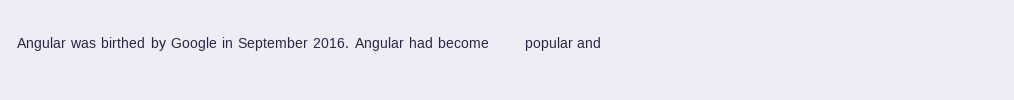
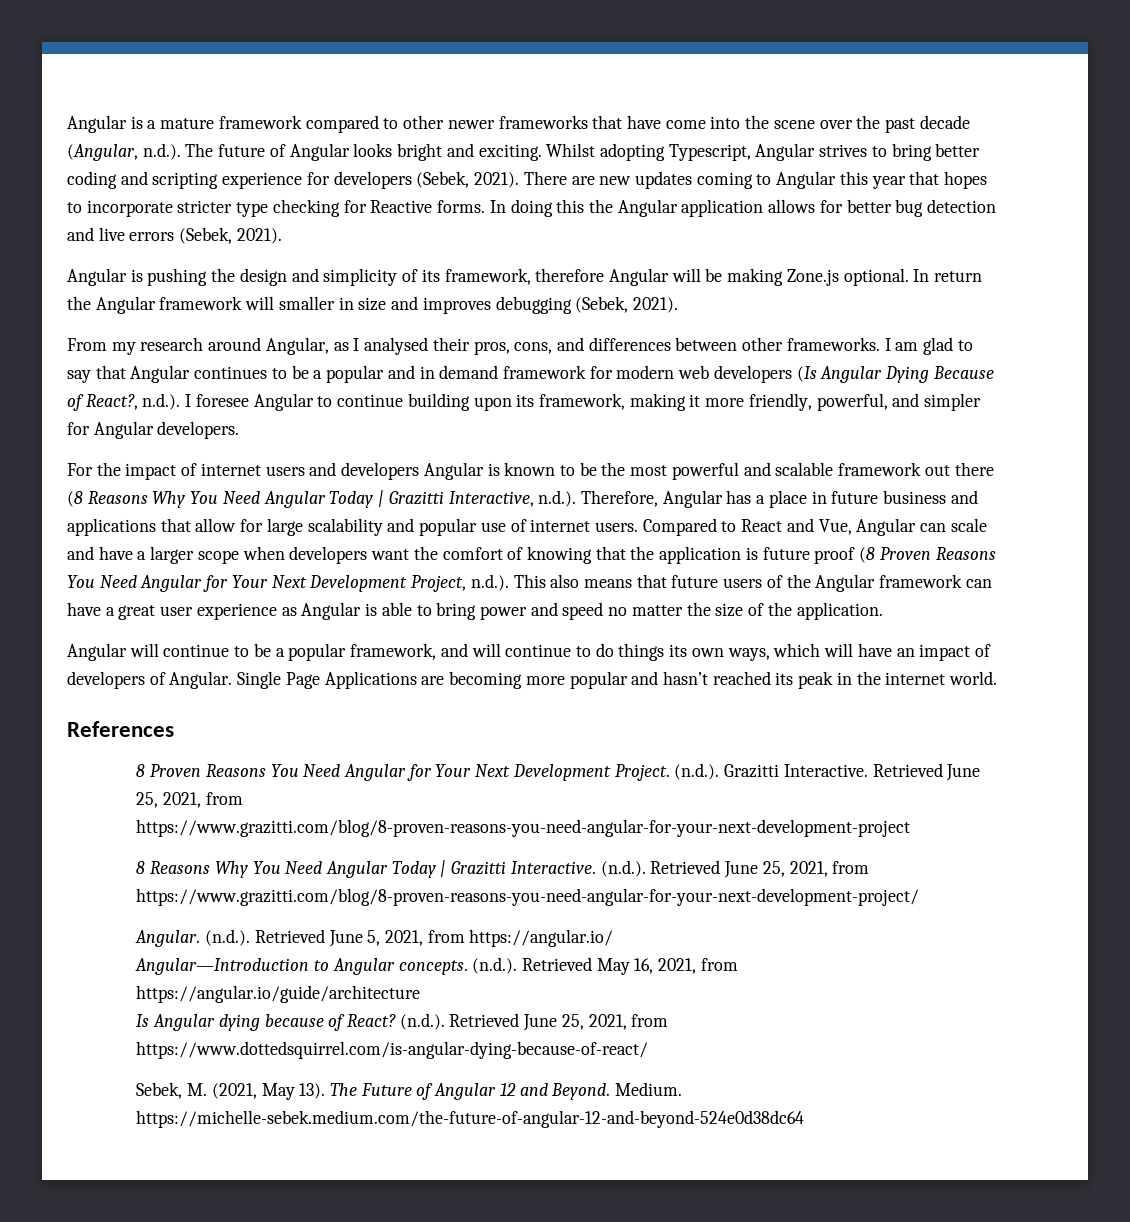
- Angular was birthed by Google in September 2016. Angular had become popular and
+ Angular is a mature framework compared to other newer frameworks that have come into the scene over the past decade (Angular, n.d.). The future of Angular looks bright and exciting. Whilst adopting Typescript, Angular strives to bring better coding and scripting experience for developers (Sebek, 2021). There are new updates coming to Angular this year that hopes to incorporate stricter type checking for Reactive forms. In doing this the Angular application allows for better bug detection and live errors (Sebek, 2021).
+ Angular is pushing the design and simplicity of its framework, therefore Angular will be making Zone.js optional. In return the Angular framework will smaller in size and improves debugging (Sebek, 2021).
+ From my research around Angular, as I analysed their pros, cons, and differences between other frameworks. I am glad to say that Angular continues to be a popular and in demand framework for modern web developers (Is Angular Dying Because of React?, n.d.). I foresee Angular to continue building upon its framework, making it more friendly, powerful, and simpler for Angular developers.
+ For the impact of internet users and developers Angular is known to be the most powerful and scalable framework out there (8 Reasons Why You Need Angular Today | Grazitti Interactive, n.d.). Therefore, Angular has a place in future business and applications that allow for large scalability and popular use of internet users. Compared to React and Vue, Angular can scale and have a larger scope when developers want the comfort of knowing that the application is future proof (8 Proven Reasons You Need Angular for Your Next Development Project, n.d.). This also means that future users of the Angular framework can have a great user experience as Angular is able to bring power and speed no matter the size of the application.
+ Angular will continue to be a popular framework, and will continue to do things its own ways, which will have an impact of developers of Angular. Single Page Applications are becoming more popular and hasn’t reached its peak in the internet world.
+ References
+ 8 Proven Reasons You Need Angular for Your Next Development Project. (n.d.). Grazitti Interactive. Retrieved June 25, 2021, from https://www.grazitti.com/blog/8-proven-reasons-you-need-angular-for-your-next-development-project
+ 8 Reasons Why You Need Angular Today | Grazitti Interactive. (n.d.). Retrieved June 25, 2021, from https://www.grazitti.com/blog/8-proven-reasons-you-need-angular-for-your-next-development-project/
+ Angular. (n.d.). Retrieved June 5, 2021, from https://angular.io/
+ Angular—Introduction to Angular concepts. (n.d.). Retrieved May 16, 2021, from https://angular.io/guide/architecture
+ Is Angular dying because of React? (n.d.). Retrieved June 25, 2021, from https://www.dottedsquirrel.com/is-angular-dying-because-of-react/
+ Sebek, M. (2021, May 13). The Future of Angular 12 and Beyond. Medium. https://michelle-sebek.medium.com/the-future-of-angular-12-and-beyond-524e0d38dc64

